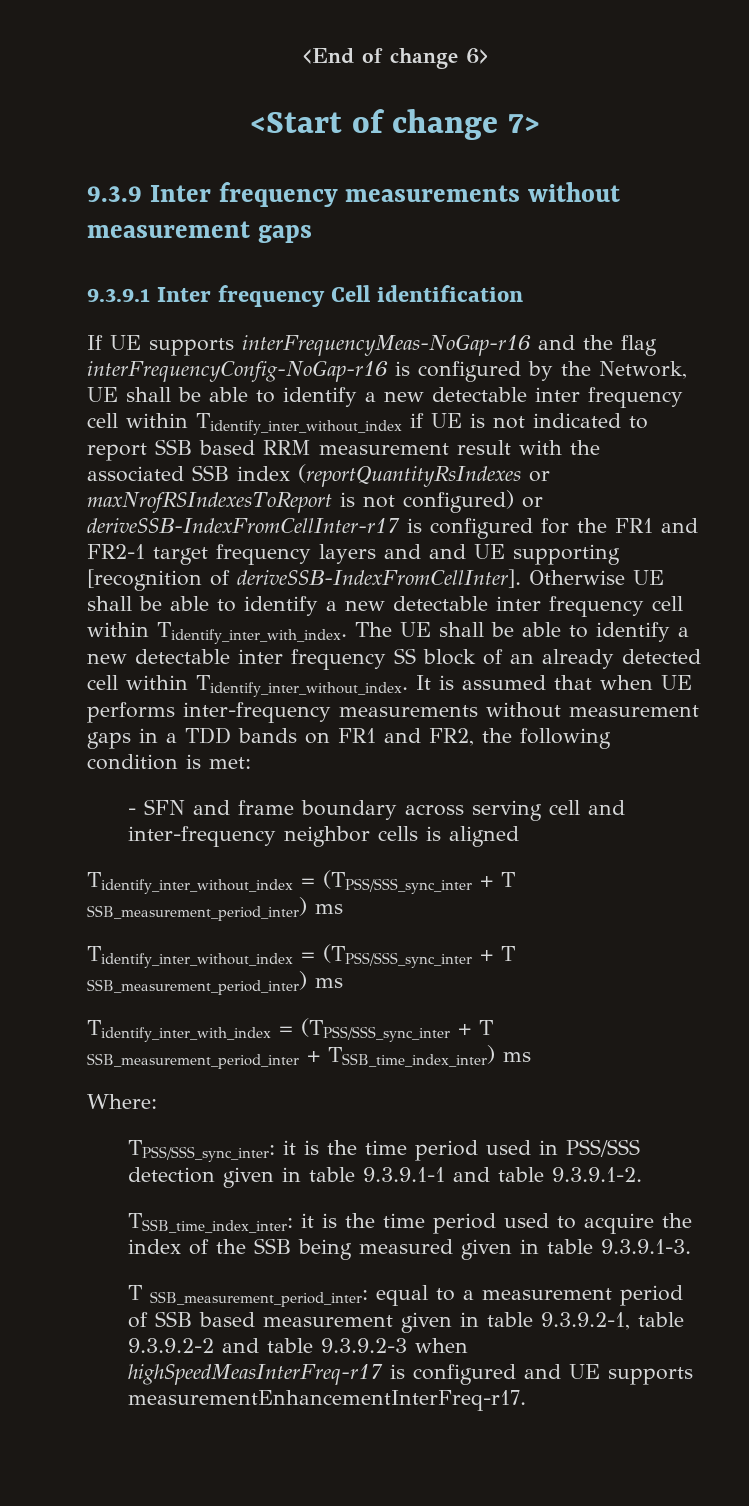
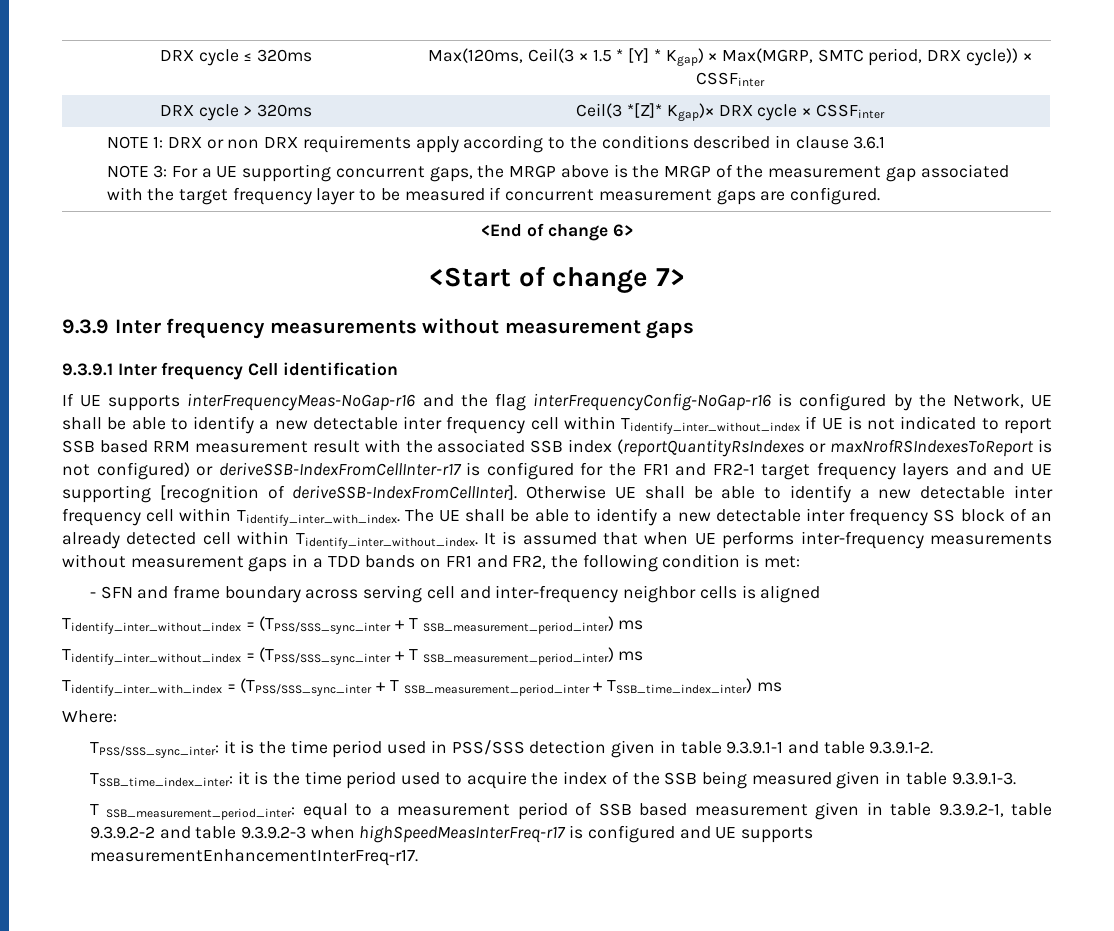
+ DRX cycle ≤ 320ms | Max(120ms, Ceil(3 × 1.5 * [Y] * Kgap) × Max(MGRP, SMTC period, DRX cycle)) × CSSFinter
+ DRX cycle > 320ms | Ceil(3 *[Z]* Kgap)× DRX cycle × CSSFinter
+ NOTE 1: DRX or non DRX requirements apply according to the conditions described in clause 3.6.1
+ NOTE 3: For a UE supporting concurrent gaps, the MRGP above is the MRGP of the measurement gap associated with the target frequency layer to be measured if concurrent measurement gaps are configured.

